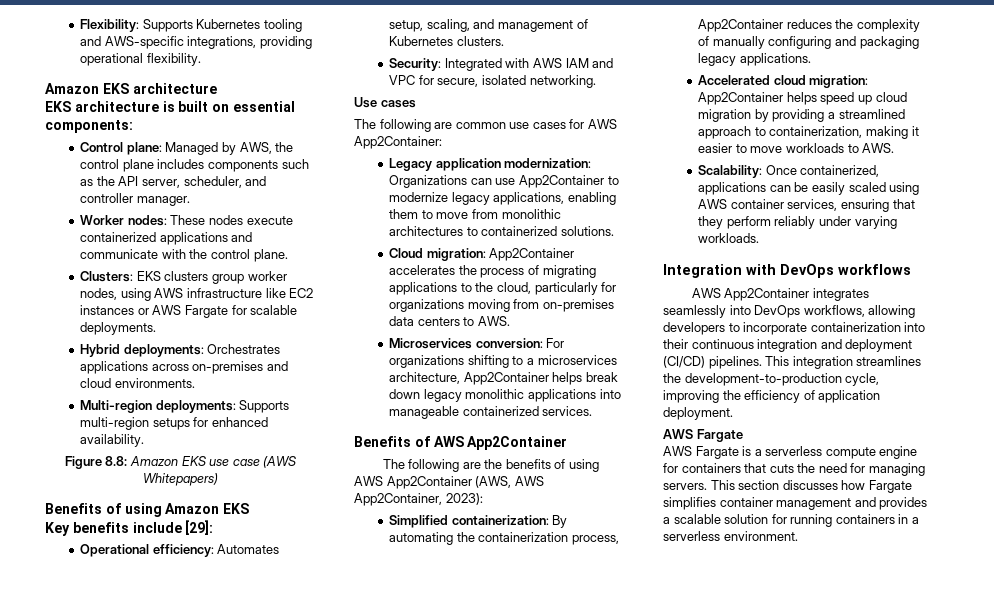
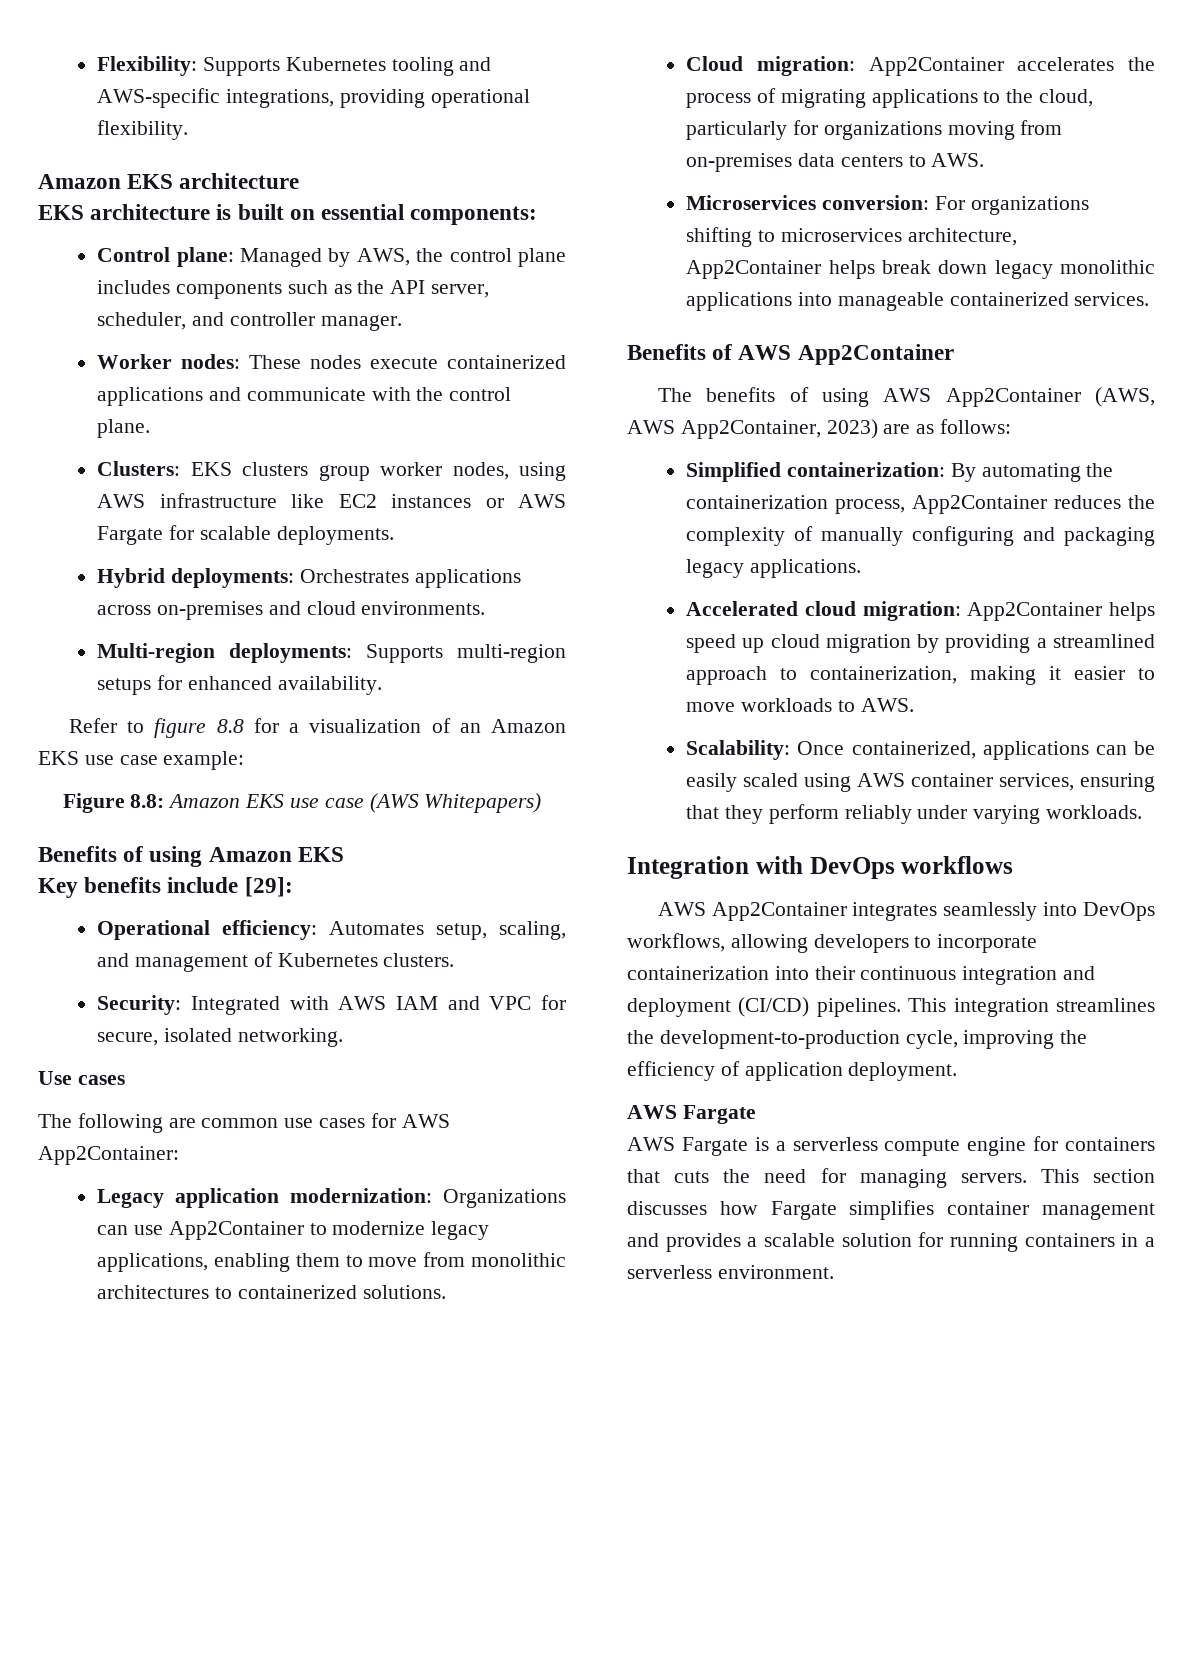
+ Refer to figure 8.8 for a visualization of an Amazon EKS use case example:
- Microservices conversion: For organizations shifting to a microservices architecture, App2Container helps break down legacy monolithic applications into manageable containerized services.
+ Microservices conversion: For organizations shifting to microservices architecture, App2Container helps break down legacy monolithic applications into manageable containerized services.
- The following are the benefits of using AWS App2Container (AWS, AWS App2Container, 2023):
+ The benefits of using AWS App2Container (AWS, AWS App2Container, 2023) are as follows:

